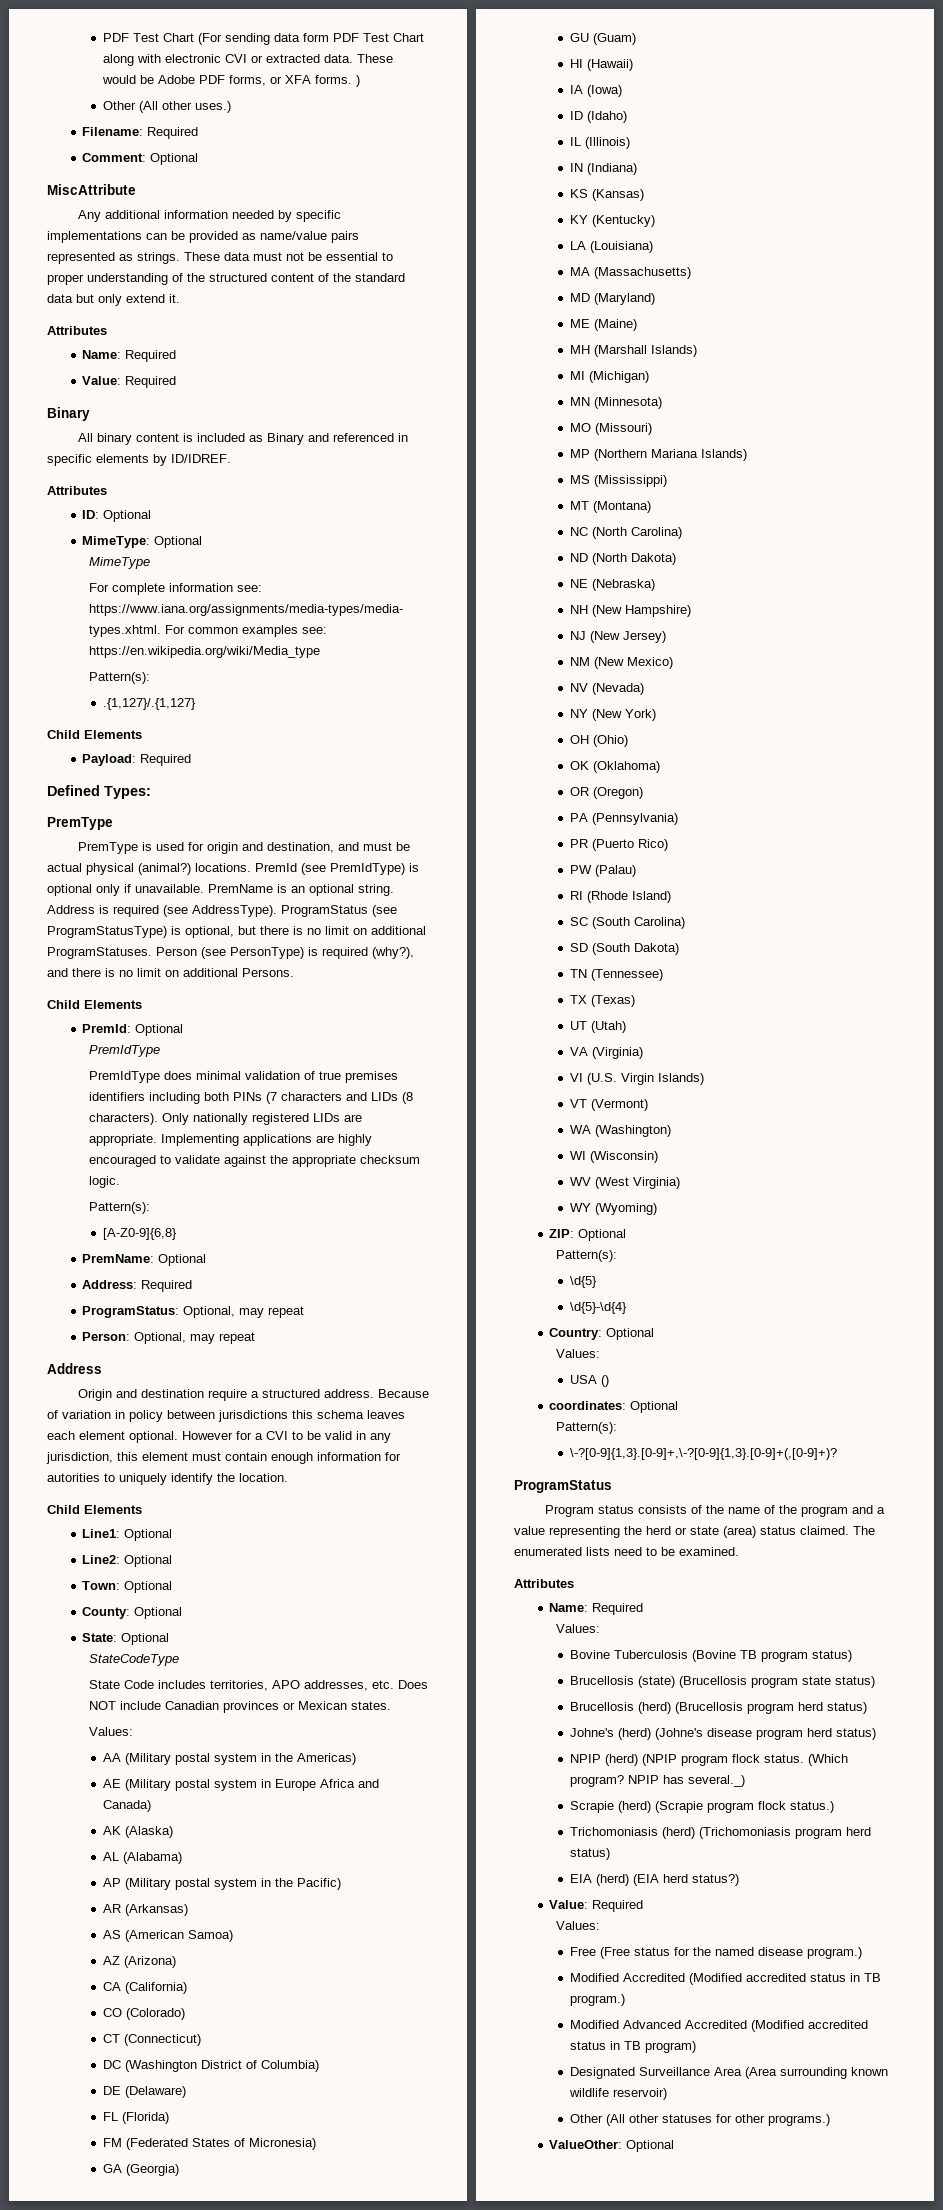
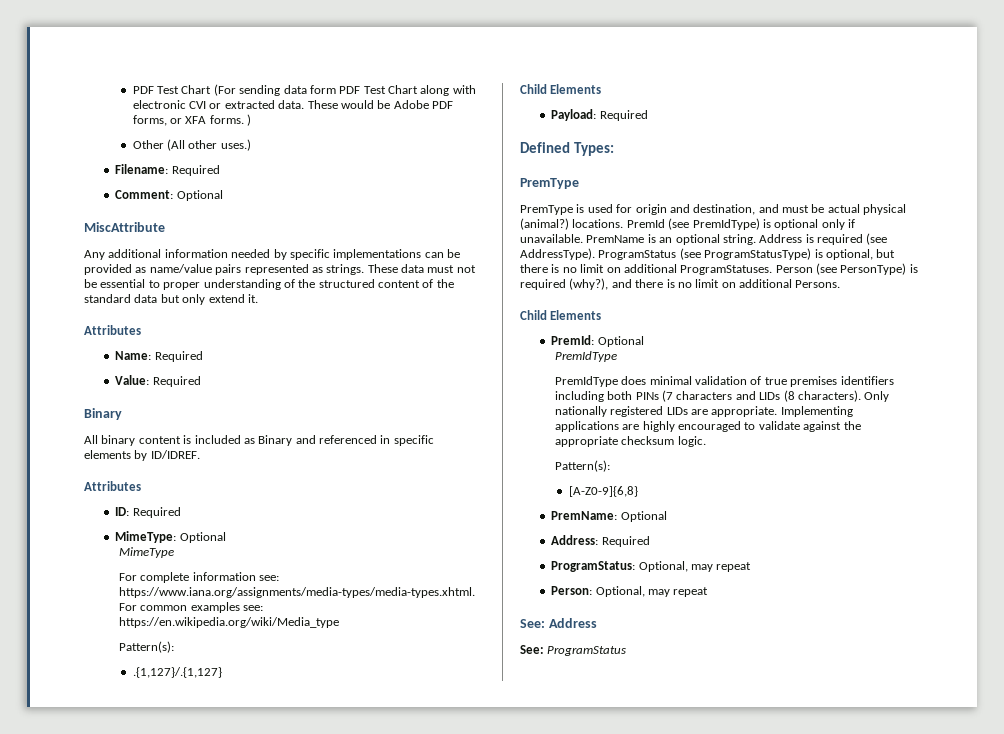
- ID: Optional
+ ID: Required
  Person: Optional, may repeat
- Address
+ See: Address
- Origin and destination require a structured address. Because of variation in policy between jurisdictions this schema leaves each element optional. However for a CVI to be valid in any jurisdiction, this element must contain enough information for autorities to uniquely identify the location.
- Child Elements
- Line1: Optional
- Line2: Optional
- Town: Optional
- County: Optional
- State: Optional
- StateCodeType
- State Code includes territories, APO addresses, etc. Does NOT include Canadian provinces or Mexican states.
- Values:
- AA (Military postal system in the Americas)
- AE (Military postal system in Europe Africa and Canada)
- AK (Alaska)
- AL (Alabama)
- AP (Military postal system in the Pacific)
- AR (Arkansas)
- AS (American Samoa)
- AZ (Arizona)
- CA (California)
- CO (Colorado)
- CT (Connecticut)
- DC (Washington District of Columbia)
- DE (Delaware)
- FL (Florida)
- FM (Federated States of Micronesia)
- GA (Georgia)
- GU (Guam)
- HI (Hawaii)
- IA (Iowa)
- ID (Idaho)
- IL (Illinois)
- IN (Indiana)
- KS (Kansas)
- KY (Kentucky)
- LA (Louisiana)
- MA (Massachusetts)
- MD (Maryland)
- ME (Maine)
- MH (Marshall Islands)
- MI (Michigan)
- MN (Minnesota)
- MO (Missouri)
- MP (Northern Mariana Islands)
- MS (Mississippi)
- MT (Montana)
- NC (North Carolina)
- ND (North Dakota)
- NE (Nebraska)
- NH (New Hampshire)
- NJ (New Jersey)
- NM (New Mexico)
- NV (Nevada)
- NY (New York)
- OH (Ohio)
- OK (Oklahoma)
- OR (Oregon)
- PA (Pennsylvania)
- PR (Puerto Rico)
- PW (Palau)
- RI (Rhode Island)
- SC (South Carolina)
- SD (South Dakota)
- TN (Tennessee)
- TX (Texas)
- UT (Utah)
- VA (Virginia)
- VI (U.S. Virgin Islands)
- VT (Vermont)
- WA (Washington)
- WI (Wisconsin)
- WV (West Virginia)
- WY (Wyoming)
- ZIP: Optional
- Pattern(s):
- \d{5}
- \d{5}-\d{4}
- Country: Optional
- Values:
- USA ()
- coordinates: Optional
- Pattern(s):
- \-?[0-9]{1,3}.[0-9]+,\-?[0-9]{1,3}.[0-9]+(,[0-9]+)?
- ProgramStatus
- Program status consists of the name of the program and a value representing the herd or state (area) status claimed. The enumerated lists need to be examined.
- Attributes
- Name: Required
- Values:
- Bovine Tuberculosis (Bovine TB program status)
- Brucellosis (state) (Brucellosis program state status)
- Brucellosis (herd) (Brucellosis program herd status)
- Johne's (herd) (Johne's disease program herd status)
- NPIP (herd) (NPIP program flock status. (Which program? NPIP has several._)
- Scrapie (herd) (Scrapie program flock status.)
- Trichomoniasis (herd) (Trichomoniasis program herd status)
- EIA (herd) (EIA herd status?)
- Value: Required
- Values:
- Free (Free status for the named disease program.)
- Modified Accredited (Modified accredited status in TB program.)
- Modified Advanced Accredited (Modified accredited status in TB program)
- Designated Surveillance Area (Area surrounding known wildlife reservoir)
- Other (All other statuses for other programs.)
- ValueOther: Optional
+ See: ProgramStatus

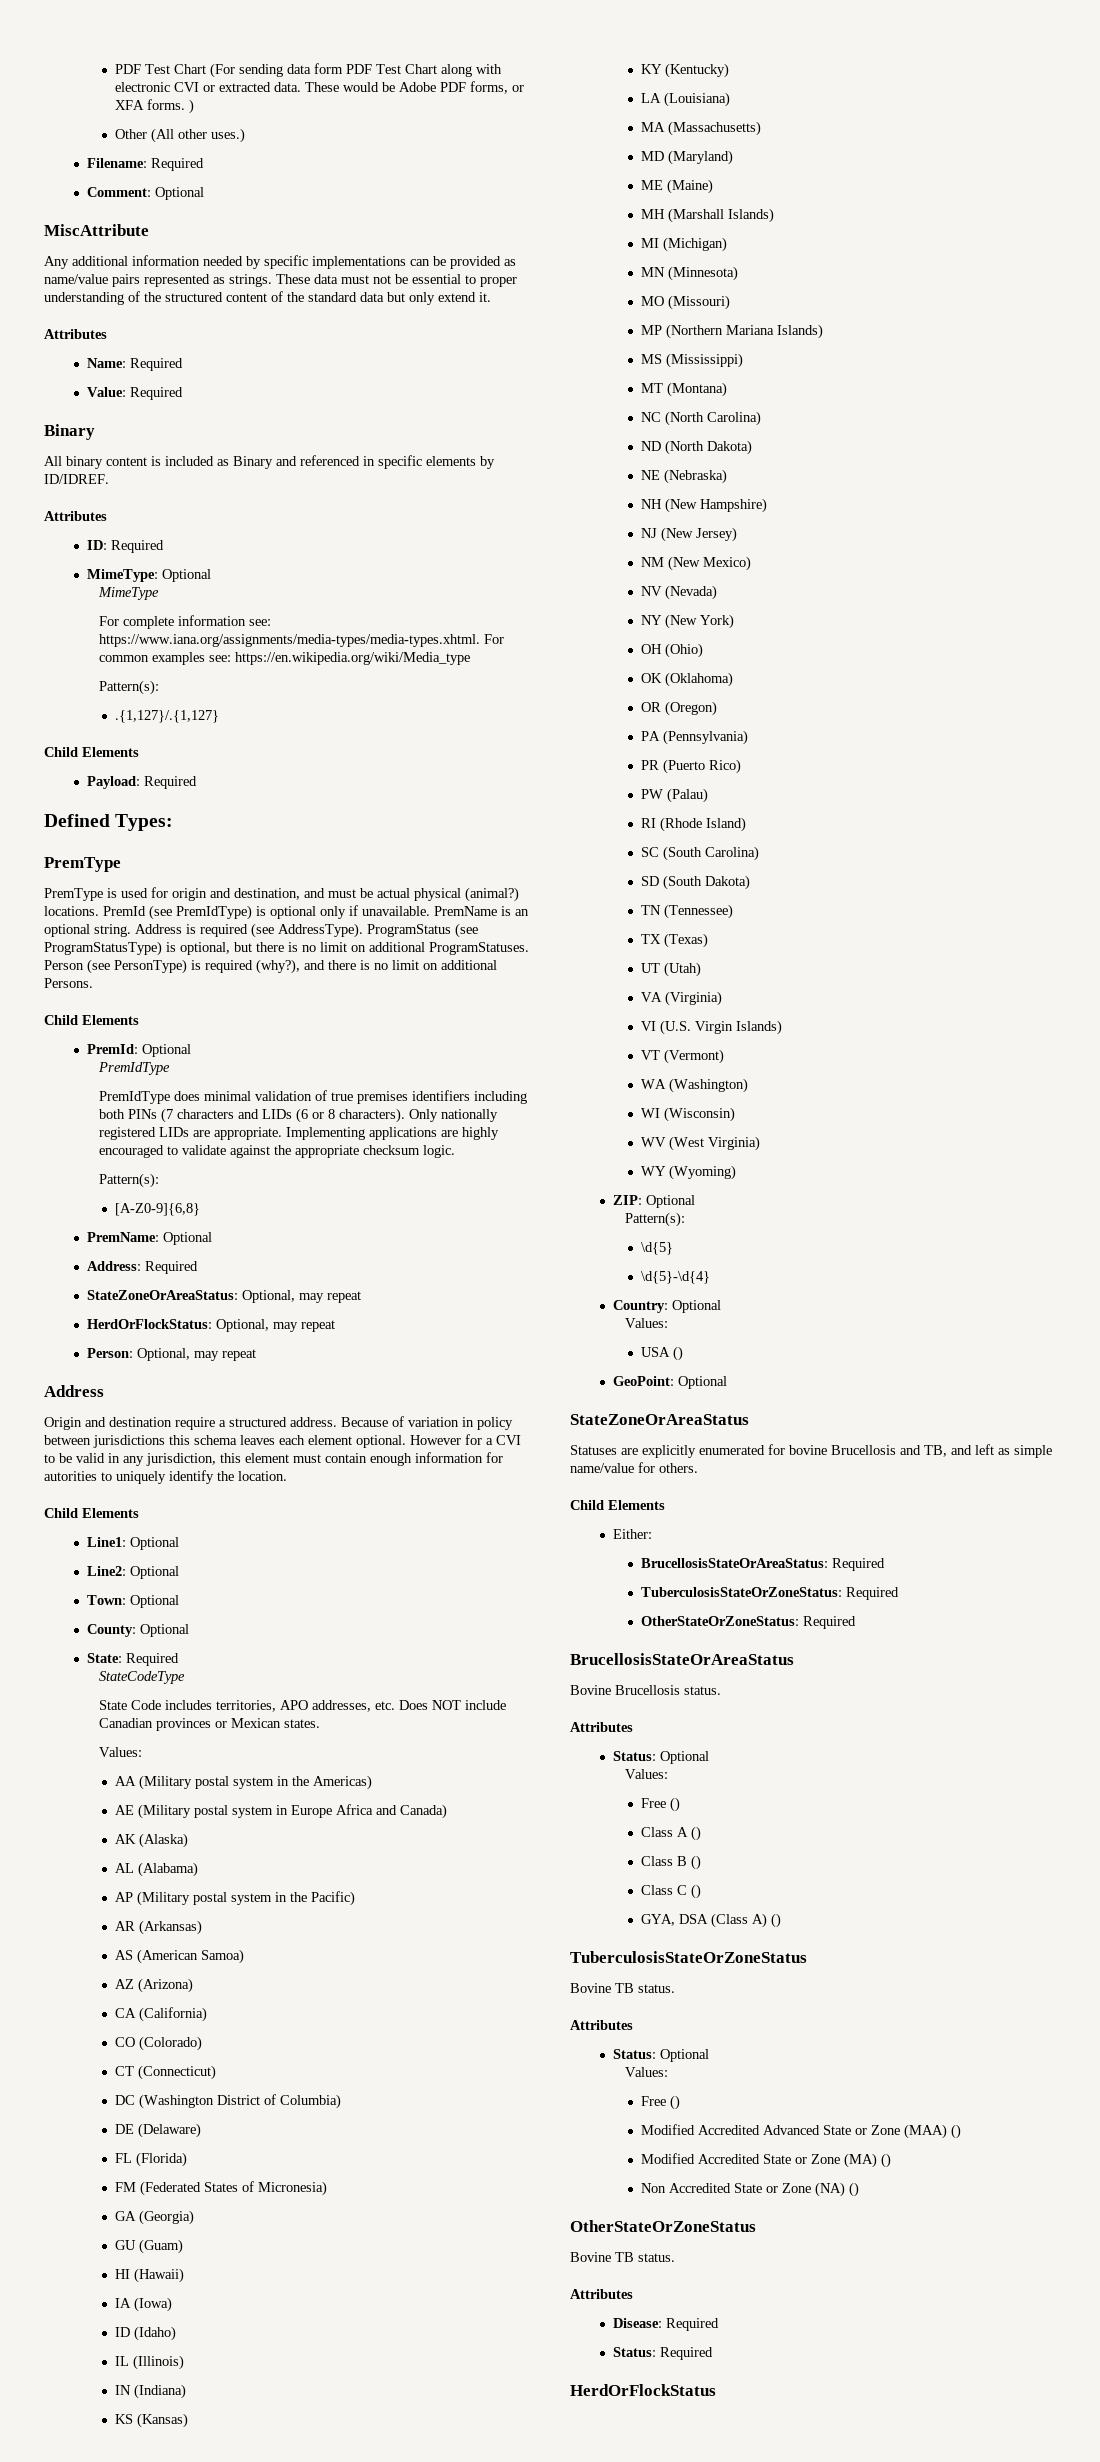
- PremIdType does minimal validation of true premises identifiers including both PINs (7 characters and LIDs (8 characters).
+ PremIdType does minimal validation of true premises identifiers including both PINs (7 characters and LIDs (6 or 8 characters).
- ProgramStatus: Optional, may repeat
+ StateZoneOrAreaStatus: Optional, may repeat
+ HerdOrFlockStatus: Optional, may repeat
  Person: Optional, may repeat
- See: Address
+ Address
- See: ProgramStatus
+ Origin and destination require a structured address. Because of variation in policy between jurisdictions this schema leaves each element optional. However for a CVI to be valid in any jurisdiction, this element must contain enough information for autorities to uniquely identify the location.
+ Child Elements
+ Line1: Optional
+ Line2: Optional
+ Town: Optional
+ County: Optional
+ State: Required
+ StateCodeType
+ State Code includes territories, APO addresses, etc. Does NOT include Canadian provinces or Mexican states.
+ Values:
+ AA (Military postal system in the Americas)
+ AE (Military postal system in Europe Africa and Canada)
+ AK (Alaska)
+ AL (Alabama)
+ AP (Military postal system in the Pacific)
+ AR (Arkansas)
+ AS (American Samoa)
+ AZ (Arizona)
+ CA (California)
+ CO (Colorado)
+ CT (Connecticut)
+ DC (Washington District of Columbia)
+ DE (Delaware)
+ FL (Florida)
+ FM (Federated States of Micronesia)
+ GA (Georgia)
+ GU (Guam)
+ HI (Hawaii)
+ IA (Iowa)
+ ID (Idaho)
+ IL (Illinois)
+ IN (Indiana)
+ KS (Kansas)
+ KY (Kentucky)
+ LA (Louisiana)
+ MA (Massachusetts)
+ MD (Maryland)
+ ME (Maine)
+ MH (Marshall Islands)
+ MI (Michigan)
+ MN (Minnesota)
+ MO (Missouri)
+ MP (Northern Mariana Islands)
+ MS (Mississippi)
+ MT (Montana)
+ NC (North Carolina)
+ ND (North Dakota)
+ NE (Nebraska)
+ NH (New Hampshire)
+ NJ (New Jersey)
+ NM (New Mexico)
+ NV (Nevada)
+ NY (New York)
+ OH (Ohio)
+ OK (Oklahoma)
+ OR (Oregon)
+ PA (Pennsylvania)
+ PR (Puerto Rico)
+ PW (Palau)
+ RI (Rhode Island)
+ SC (South Carolina)
+ SD (South Dakota)
+ TN (Tennessee)
+ TX (Texas)
+ UT (Utah)
+ VA (Virginia)
+ VI (U.S. Virgin Islands)
+ VT (Vermont)
+ WA (Washington)
+ WI (Wisconsin)
+ WV (West Virginia)
+ WY (Wyoming)
+ ZIP: Optional
+ Pattern(s):
+ \d{5}
+ \d{5}-\d{4}
+ Country: Optional
+ Values:
+ USA ()
+ GeoPoint: Optional
+ StateZoneOrAreaStatus
+ Statuses are explicitly enumerated for bovine Brucellosis and TB, and left as simple name/value for others.
+ Child Elements
+ Either:
+ BrucellosisStateOrAreaStatus: Required
+ TuberculosisStateOrZoneStatus: Required
+ OtherStateOrZoneStatus: Required
+ BrucellosisStateOrAreaStatus
+ Bovine Brucellosis status.
+ Attributes
+ Status: Optional
+ Values:
+ Free ()
+ Class A ()
+ Class B ()
+ Class C ()
+ GYA, DSA (Class A) ()
+ TuberculosisStateOrZoneStatus
+ Bovine TB status.
+ Attributes
+ Status: Optional
+ Values:
+ Free ()
+ Modified Accredited Advanced State or Zone (MAA) ()
+ Modified Accredited State or Zone (MA) ()
+ Non Accredited State or Zone (NA) ()
+ OtherStateOrZoneStatus
+ Bovine TB status.
+ Attributes
+ Disease: Required
+ Status: Required
+ HerdOrFlockStatus

